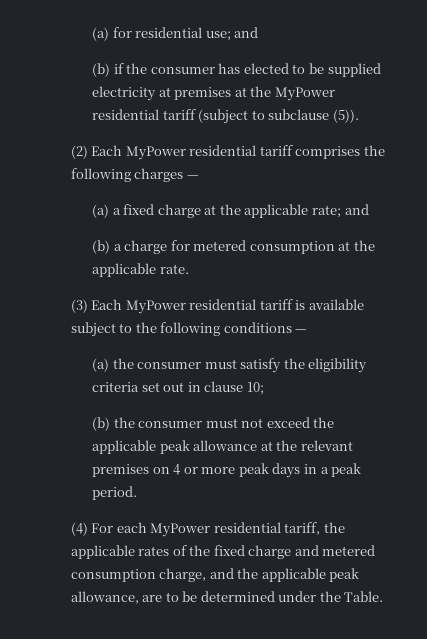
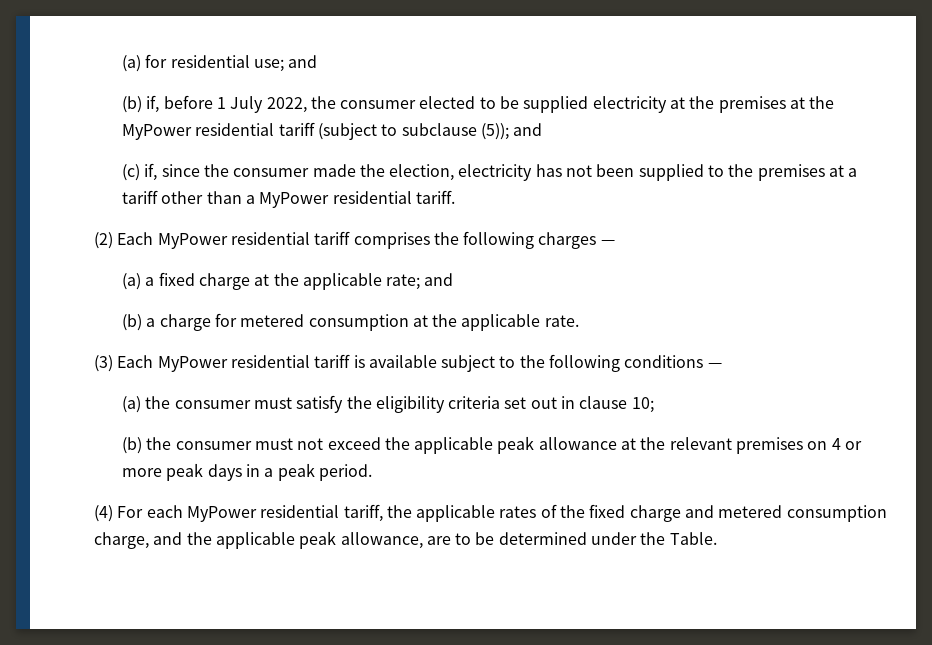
- (b) if the consumer has elected to be supplied electricity at premises at the MyPower residential tariff (subject to subclause (5)).
+ (b) if, before 1 July 2022, the consumer elected to be supplied electricity at the premises at the MyPower residential tariff (subject to subclause (5)); and
+ (c) if, since the consumer made the election, electricity has not been supplied to the premises at a tariff other than a MyPower residential tariff.

